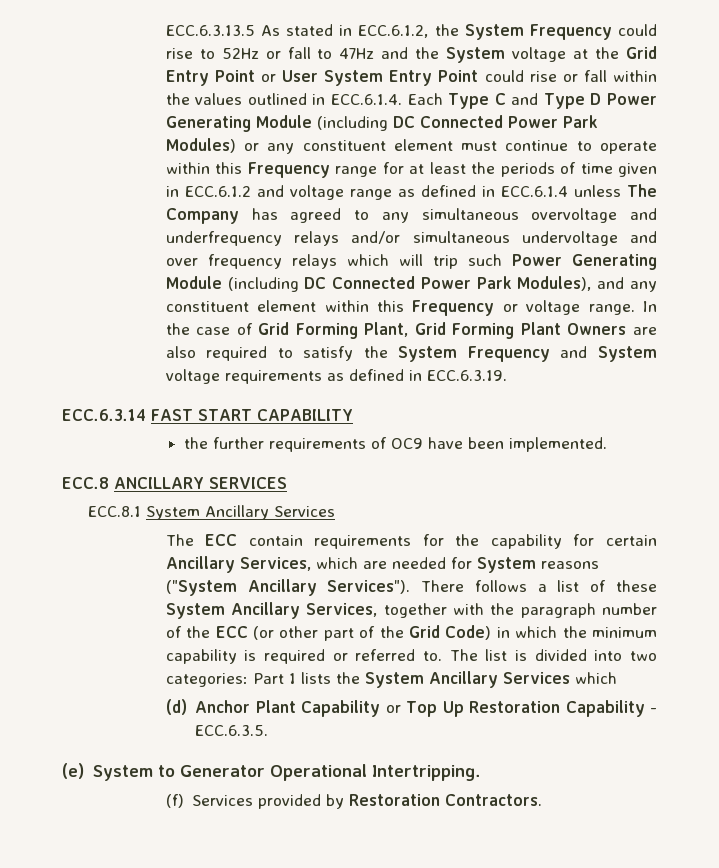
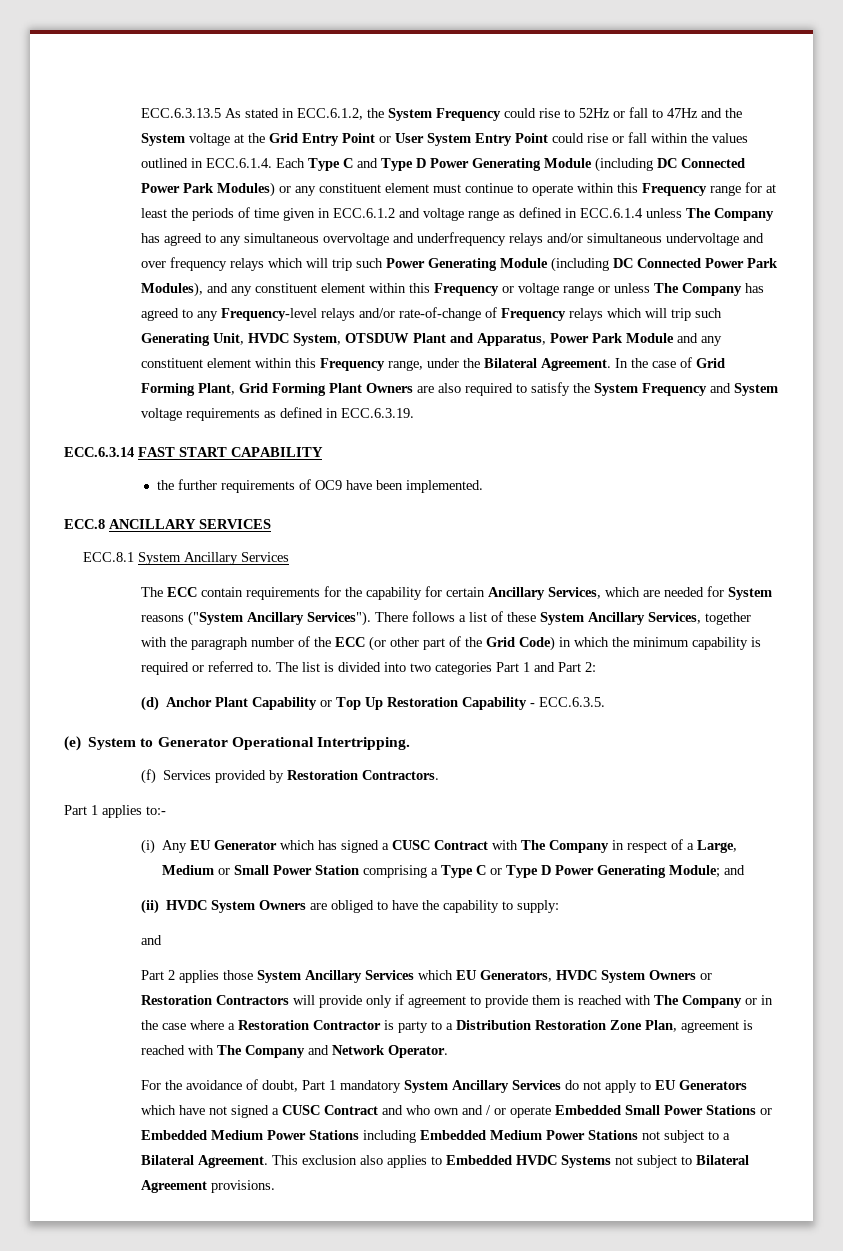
- ECC.6.3.13.5 As stated in ECC.6.1.2, the System Frequency could rise to 52Hz or fall to 47Hz and the System voltage at the Grid Entry Point or User System Entry Point could rise or fall within the values outlined in ECC.6.1.4. Each Type C and Type D Power Generating Module (including DC Connected Power Park Modules) or any constituent element must continue to operate within this Frequency range for at least the periods of time given in ECC.6.1.2 and voltage range as defined in ECC.6.1.4 unless The Company has agreed to any simultaneous overvoltage and underfrequency relays and/or simultaneous undervoltage and over frequency relays which will trip such Power Generating Module (including DC Connected Power Park Modules), and any constituent element within this Frequency or voltage range.
+ ECC.6.3.13.5 As stated in ECC.6.1.2, the System Frequency could rise to 52Hz or fall to 47Hz and the System voltage at the Grid Entry Point or User System Entry Point could rise or fall within the values outlined in ECC.6.1.4. Each Type C and Type D Power Generating Module (including DC Connected Power Park Modules) or any constituent element must continue to operate within this Frequency range for at least the periods of time given in ECC.6.1.2 and voltage range as defined in ECC.6.1.4 unless The Company has agreed to any simultaneous overvoltage and underfrequency relays and/or simultaneous undervoltage and over frequency relays which will trip such Power Generating Module (including DC Connected Power Park Modules), and any constituent element within this Frequency or voltage range or unless The Company has agreed to any Frequency-level relays and/or rate-of-change of Frequency relays which will trip such Generating Unit, HVDC System, OTSDUW Plant and Apparatus, Power Park Module and any constituent element within this Frequency range, under the Bilateral Agreement.
- The list is divided into two categories: Part 1 lists the System Ancillary Services which
+ The list is divided into two categories Part 1 and Part 2:
+ Part 1 applies to:-
+ (i) Any EU Generator which has signed a CUSC Contract with The Company in respect of a Large, Medium or Small Power Station comprising a Type C or Type D Power Generating Module; and
+ (ii) HVDC System Owners are obliged to have the capability to supply:
+ and
+ Part 2 applies those System Ancillary Services which EU Generators, HVDC System Owners or Restoration Contractors will provide only if agreement to provide them is reached with The Company or in the case where a Restoration Contractor is party to a Distribution Restoration Zone Plan, agreement is reached with The Company and Network Operator.
+ For the avoidance of doubt, Part 1 mandatory System Ancillary Services do not apply to EU Generators which have not signed a CUSC Contract and who own and / or operate Embedded Small Power Stations or Embedded Medium Power Stations including Embedded Medium Power Stations not subject to a Bilateral Agreement. This exclusion also applies to Embedded HVDC Systems not subject to Bilateral Agreement provisions.

